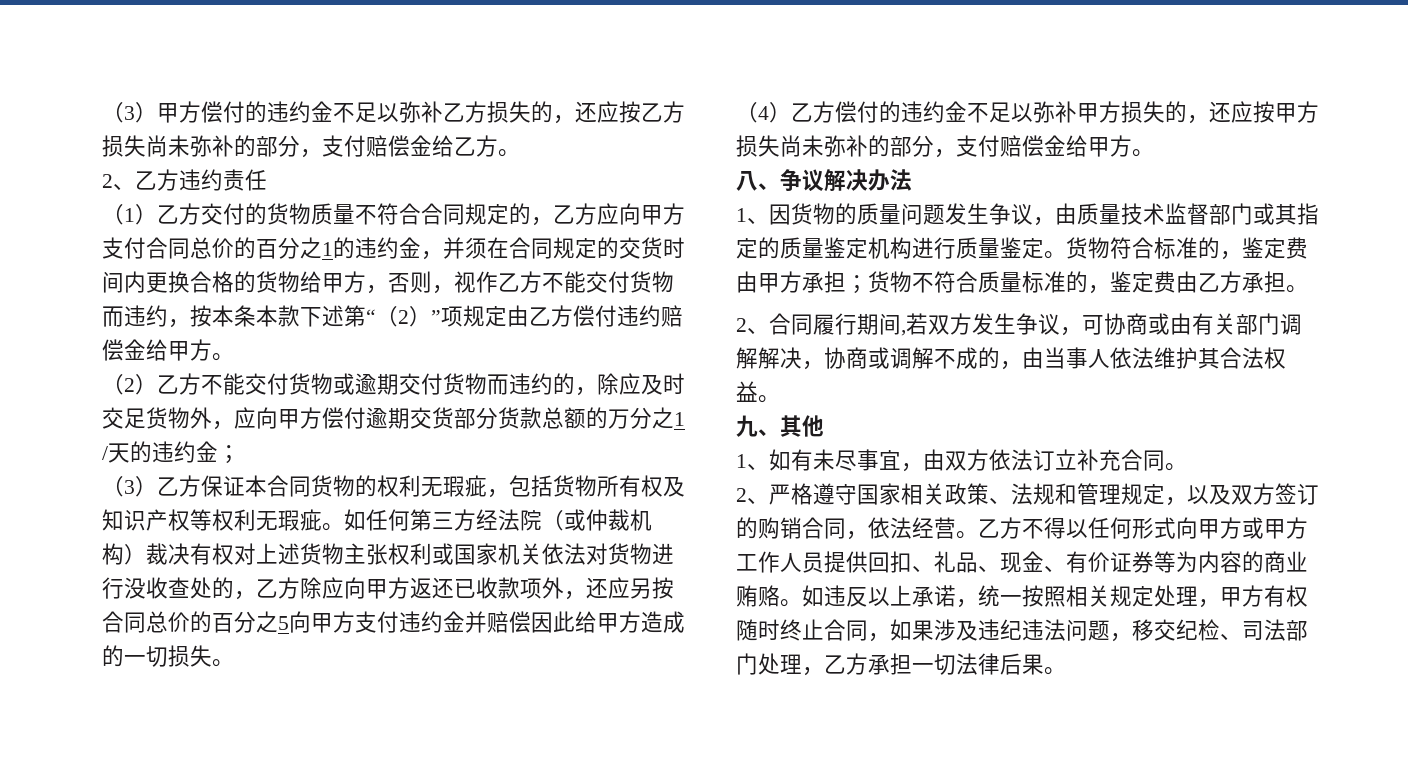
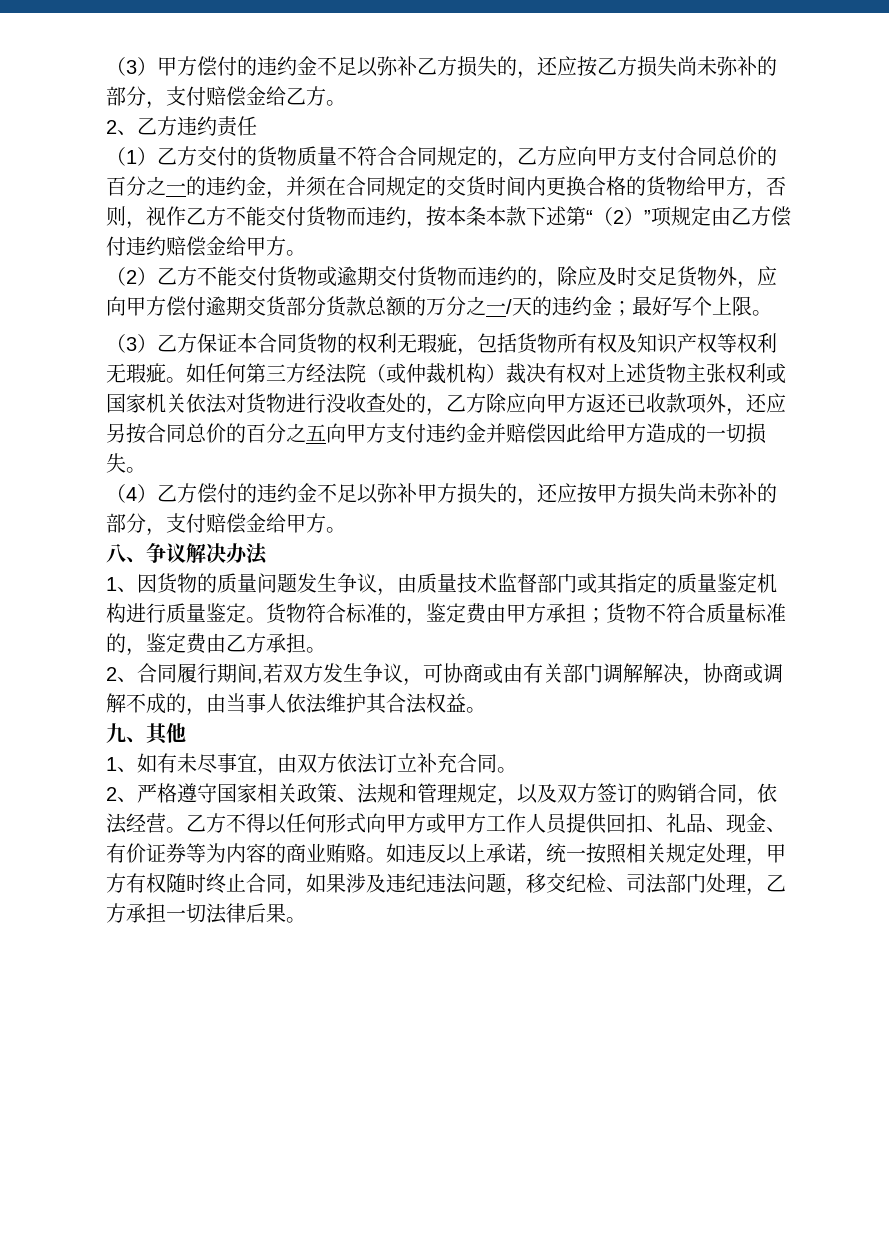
- （1）乙方交付的货物质量不符合合同规定的，乙方应向甲方支付合同总价的百分之1的违约金，并须在合同规定的交货时间内更换合格的货物给甲方，否则，视作乙方不能交付货物而违约，按本条本款下述第“（2）”项规定由乙方偿付违约赔偿金给甲方。
+ （1）乙方交付的货物质量不符合合同规定的，乙方应向甲方支付合同总价的百分之一的违约金，并须在合同规定的交货时间内更换合格的货物给甲方，否则，视作乙方不能交付货物而违约，按本条本款下述第“（2）”项规定由乙方偿付违约赔偿金给甲方。
- （2）乙方不能交付货物或逾期交付货物而违约的，除应及时交足货物外，应向甲方偿付逾期交货部分货款总额的万分之1 /天的违约金；
+ （2）乙方不能交付货物或逾期交付货物而违约的，除应及时交足货物外，应向甲方偿付逾期交货部分货款总额的万分之一/天的违约金；最好写个上限。
- 如任何第三方经法院（或仲裁机构）裁决有权对上述货物主张权利或国家机关依法对货物进行没收查处的，乙方除应向甲方返还已收款项外，还应另按合同总价的百分之5向甲方支付违约金并赔偿因此给甲方造成的一切损失。
+ 如任何第三方经法院（或仲裁机构）裁决有权对上述货物主张权利或国家机关依法对货物进行没收查处的，乙方除应向甲方返还已收款项外，还应另按合同总价的百分之五向甲方支付违约金并赔偿因此给甲方造成的一切损失。

